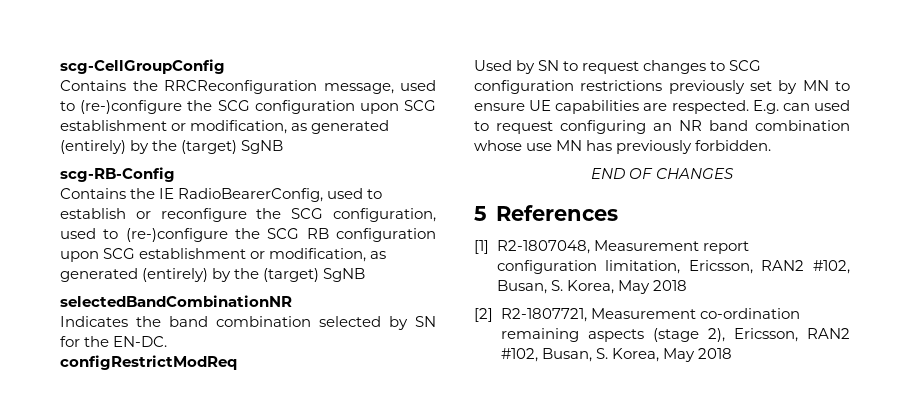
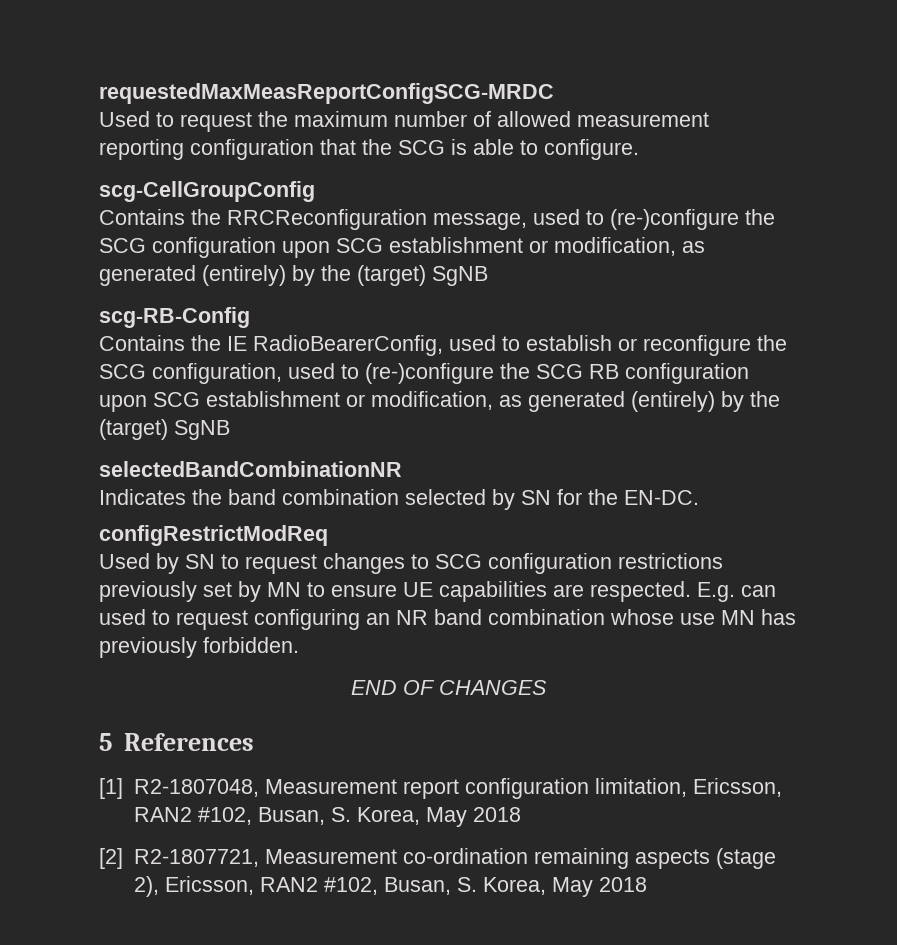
+ requestedMaxMeasReportConfigSCG-MRDC
+ Used to request the maximum number of allowed measurement reporting configuration that the SCG is able to configure.

